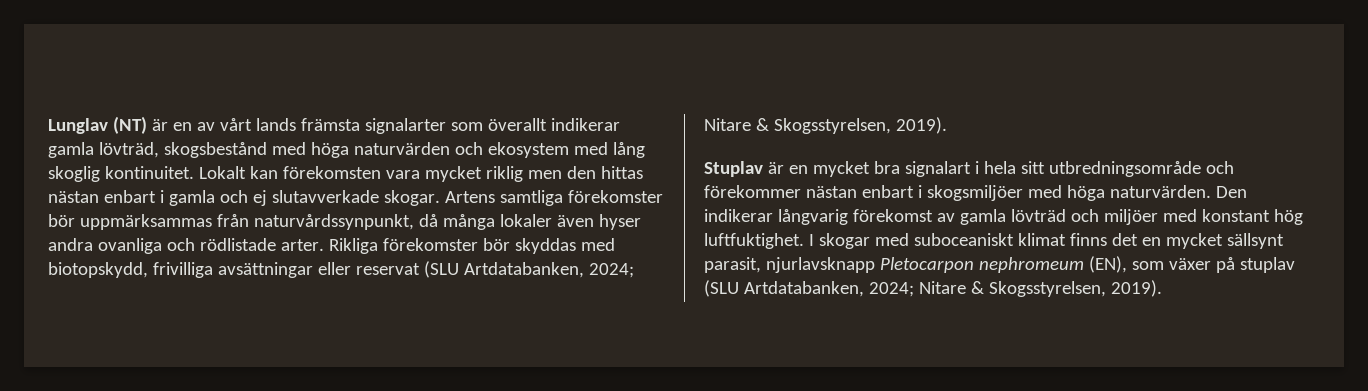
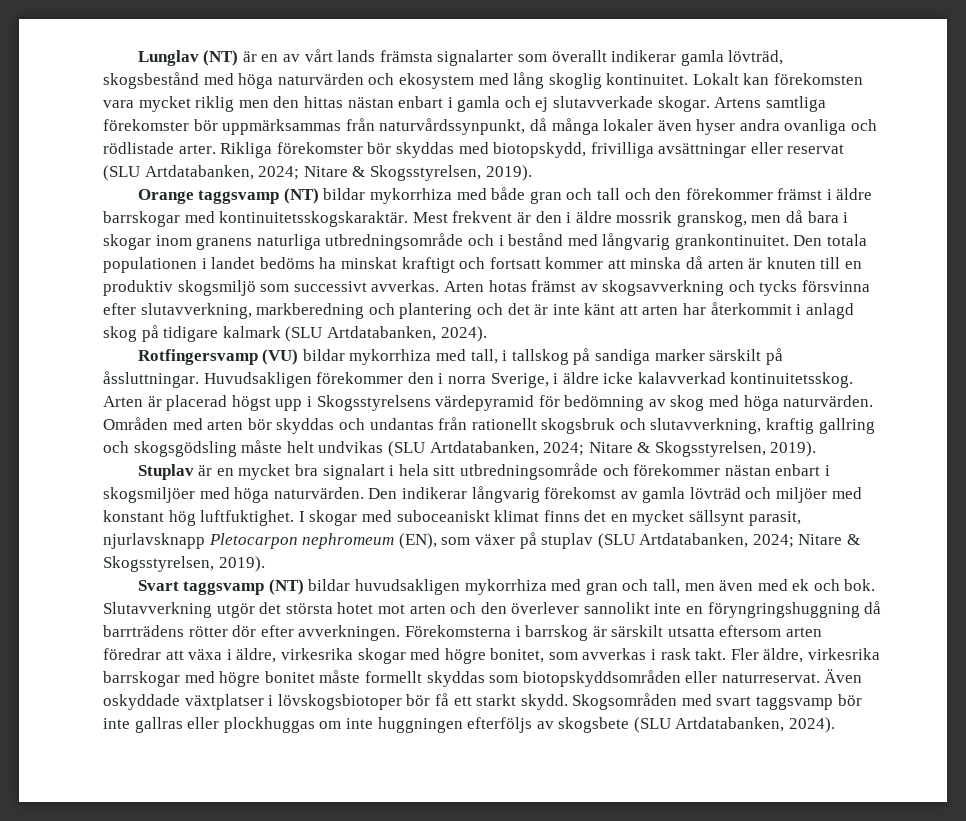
+ Orange taggsvamp (NT) bildar mykorrhiza med både gran och tall och den förekommer främst i äldre barrskogar med kontinuitetsskogskaraktär. Mest frekvent är den i äldre mossrik granskog, men då bara i skogar inom granens naturliga utbredningsområde och i bestånd med långvarig grankontinuitet. Den totala populationen i landet bedöms ha minskat kraftigt och fortsatt kommer att minska då arten är knuten till en produktiv skogsmiljö som successivt avverkas. Arten hotas främst av skogsavverkning och tycks försvinna efter slutavverkning, markberedning och plantering och det är inte känt att arten har återkommit i anlagd skog på tidigare kalmark (SLU Artdatabanken, 2024).
+ Rotfingersvamp (VU) bildar mykorrhiza med tall, i tallskog på sandiga marker särskilt på åssluttningar. Huvudsakligen förekommer den i norra Sverige, i äldre icke kalavverkad kontinuitetsskog. Arten är placerad högst upp i Skogsstyrelsens värdepyramid för bedömning av skog med höga naturvärden. Områden med arten bör skyddas och undantas från rationellt skogsbruk och slutavverkning, kraftig gallring och skogsgödsling måste helt undvikas (SLU Artdatabanken, 2024; Nitare & Skogsstyrelsen, 2019).
+ Svart taggsvamp (NT) bildar huvudsakligen mykorrhiza med gran och tall, men även med ek och bok. Slutavverkning utgör det största hotet mot arten och den överlever sannolikt inte en föryngringshuggning då barrträdens rötter dör efter avverkningen. Förekomsterna i barrskog är särskilt utsatta eftersom arten föredrar att växa i äldre, virkesrika skogar med högre bonitet, som avverkas i rask takt. Fler äldre, virkesrika barrskogar med högre bonitet måste formellt skyddas som biotopskyddsområden eller naturreservat. Även oskyddade växtplatser i lövskogsbiotoper bör få ett starkt skydd. Skogsområden med svart taggsvamp bör inte gallras eller plockhuggas om inte huggningen efterföljs av skogsbete (SLU Artdatabanken, 2024).

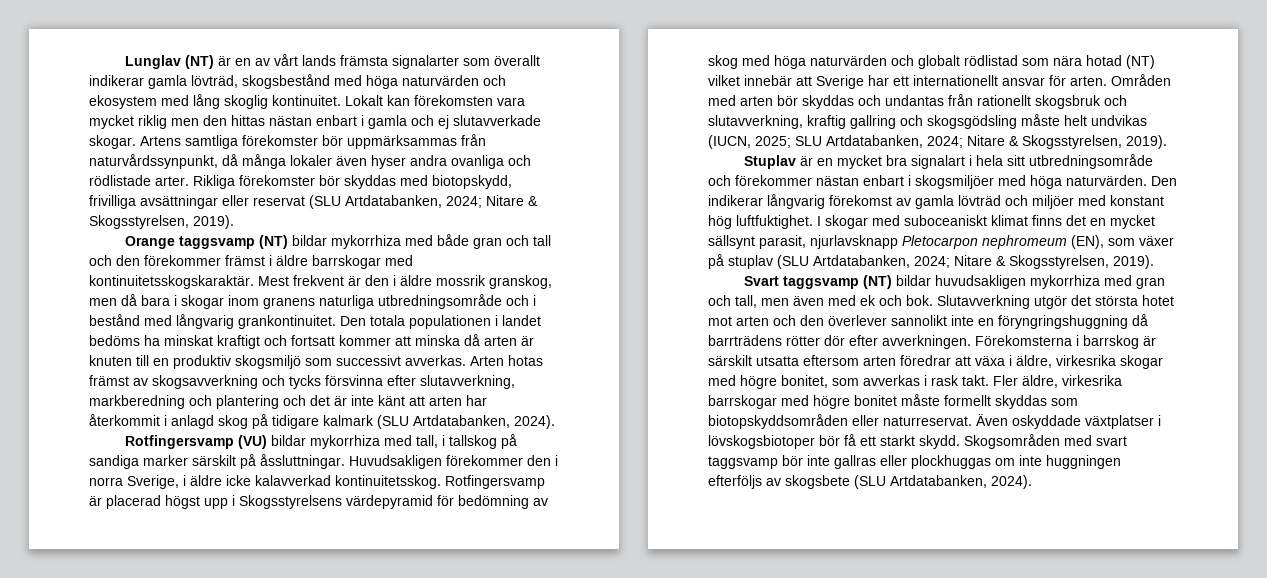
- Arten är placerad högst upp i Skogsstyrelsens värdepyramid för bedömning av skog med höga naturvärden.
+ Rotfingersvamp är placerad högst upp i Skogsstyrelsens värdepyramid för bedömning av skog med höga naturvärden och globalt rödlistad som nära hotad (NT) vilket innebär att Sverige har ett internationellt ansvar för arten.
- Områden med arten bör skyddas och undantas från rationellt skogsbruk och slutavverkning, kraftig gallring och skogsgödsling måste helt undvikas (SLU Artdatabanken, 2024; Nitare & Skogsstyrelsen, 2019).
+ Områden med arten bör skyddas och undantas från rationellt skogsbruk och slutavverkning, kraftig gallring och skogsgödsling måste helt undvikas (IUCN, 2025; SLU Artdatabanken, 2024; Nitare & Skogsstyrelsen, 2019).

